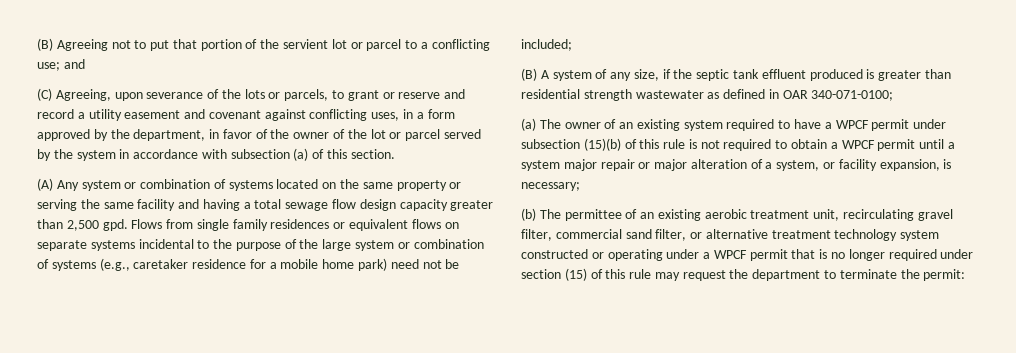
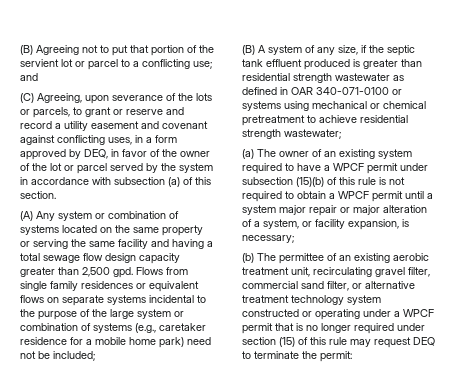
- (C) Agreeing, upon severance of the lots or parcels, to grant or reserve and record a utility easement and covenant against conflicting uses, in a form approved by the department, in favor of the owner of the lot or parcel served by the system in accordance with subsection (a) of this section.
+ (C) Agreeing, upon severance of the lots or parcels, to grant or reserve and record a utility easement and covenant against conflicting uses, in a form approved by DEQ, in favor of the owner of the lot or parcel served by the system in accordance with subsection (a) of this section.
- (B) A system of any size, if the septic tank effluent produced is greater than residential strength wastewater as defined in OAR 340-071-0100;
+ (B) A system of any size, if the septic tank effluent produced is greater than residential strength wastewater as defined in OAR 340-071-0100 or systems using mechanical or chemical pretreatment to achieve residential strength wastewater;
- (b) The permittee of an existing aerobic treatment unit, recirculating gravel filter, commercial sand filter, or alternative treatment technology system constructed or operating under a WPCF permit that is no longer required under section (15) of this rule may request the department to terminate the permit:
+ (b) The permittee of an existing aerobic treatment unit, recirculating gravel filter, commercial sand filter, or alternative treatment technology system constructed or operating under a WPCF permit that is no longer required under section (15) of this rule may request DEQ to terminate the permit:

